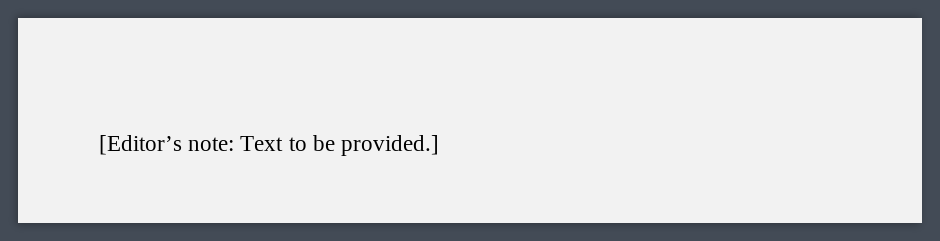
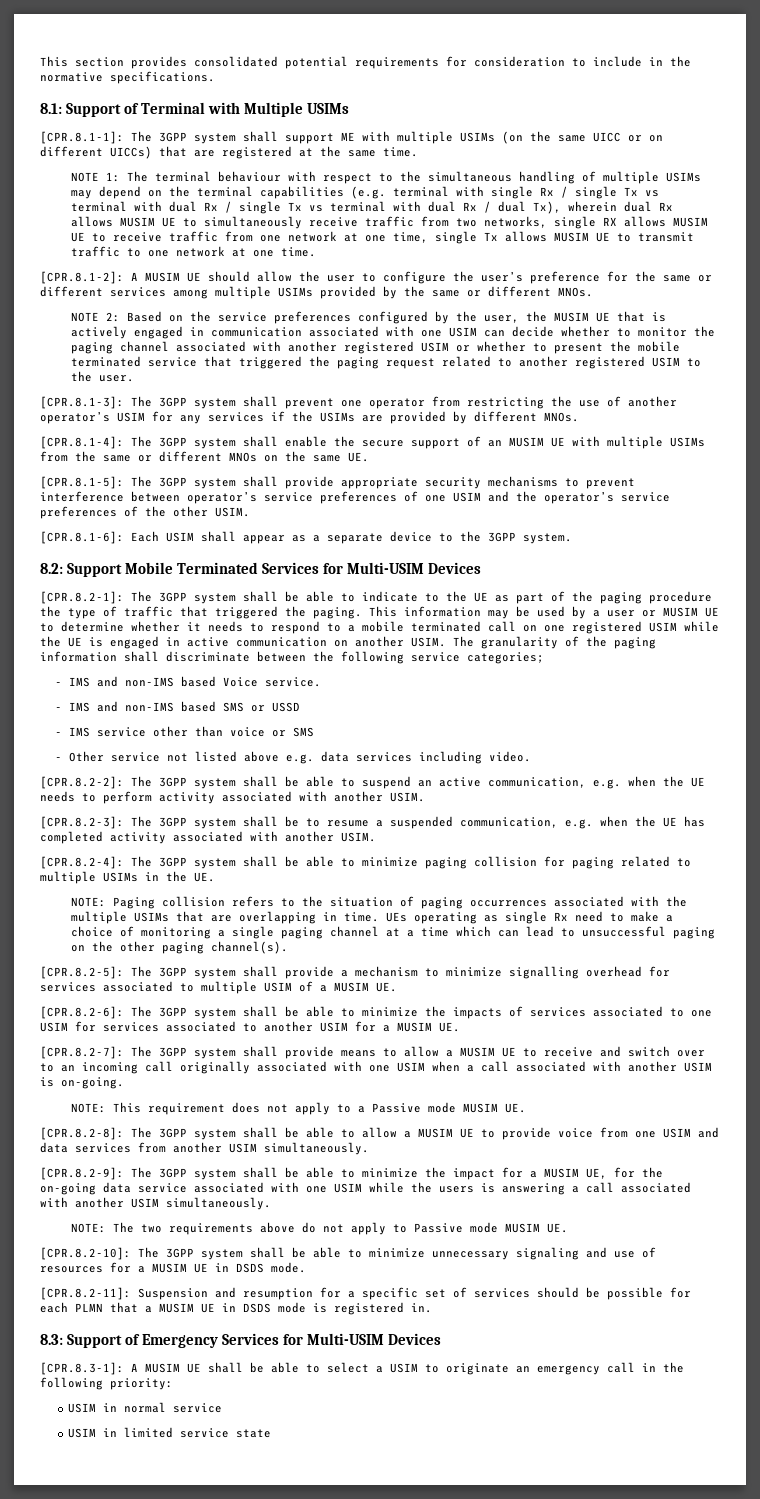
- [Editor’s note: Text to be provided.]
+ This section provides consolidated potential requirements for consideration to include in the normative specifications.
+ 8.1: Support of Terminal with Multiple USIMs
+ [CPR.8.1-1]: The 3GPP system shall support ME with multiple USIMs (on the same UICC or on different UICCs) that are registered at the same time.
+ NOTE 1: The terminal behaviour with respect to the simultaneous handling of multiple USIMs may depend on the terminal capabilities (e.g. terminal with single Rx / single Tx vs terminal with dual Rx / single Tx vs terminal with dual Rx / dual Tx), wherein dual Rx allows MUSIM UE to simultaneously receive traffic from two networks, single RX allows MUSIM UE to receive traffic from one network at one time, single Tx allows MUSIM UE to transmit traffic to one network at one time.
+ [CPR.8.1-2]: A MUSIM UE should allow the user to configure the user’s preference for the same or different services among multiple USIMs provided by the same or different MNOs.
+ NOTE 2: Based on the service preferences configured by the user, the MUSIM UE that is actively engaged in communication associated with one USIM can decide whether to monitor the paging channel associated with another registered USIM or whether to present the mobile terminated service that triggered the paging request related to another registered USIM to the user.
+ [CPR.8.1-3]: The 3GPP system shall prevent one operator from restricting the use of another operator’s USIM for any services if the USIMs are provided by different MNOs.
+ [CPR.8.1-4]: The 3GPP system shall enable the secure support of an MUSIM UE with multiple USIMs from the same or different MNOs on the same UE.
+ [CPR.8.1-5]: The 3GPP system shall provide appropriate security mechanisms to prevent interference between operator’s service preferences of one USIM and the operator’s service preferences of the other USIM.
+ [CPR.8.1-6]: Each USIM shall appear as a separate device to the 3GPP system.
+ 8.2: Support Mobile Terminated Services for Multi-USIM Devices
+ [CPR.8.2-1]: The 3GPP system shall be able to indicate to the UE as part of the paging procedure the type of traffic that triggered the paging. This information may be used by a user or MUSIM UE to determine whether it needs to respond to a mobile terminated call on one registered USIM while the UE is engaged in active communication on another USIM. The granularity of the paging information shall discriminate between the following service categories;
+ - IMS and non-IMS based Voice service.
+ - IMS and non-IMS based SMS or USSD
+ - IMS service other than voice or SMS
+ - Other service not listed above e.g. data services including video.
+ [CPR.8.2-2]: The 3GPP system shall be able to suspend an active communication, e.g. when the UE needs to perform activity associated with another USIM.
+ [CPR.8.2-3]: The 3GPP system shall be to resume a suspended communication, e.g. when the UE has completed activity associated with another USIM.
+ [CPR.8.2-4]: The 3GPP system shall be able to minimize paging collision for paging related to multiple USIMs in the UE.
+ NOTE: Paging collision refers to the situation of paging occurrences associated with the multiple USIMs that are overlapping in time. UEs operating as single Rx need to make a choice of monitoring a single paging channel at a time which can lead to unsuccessful paging on the other paging channel(s).
+ [CPR.8.2-5]: The 3GPP system shall provide a mechanism to minimize signalling overhead for services associated to multiple USIM of a MUSIM UE.
+ [CPR.8.2-6]: The 3GPP system shall be able to minimize the impacts of services associated to one USIM for services associated to another USIM for a MUSIM UE.
+ [CPR.8.2-7]: The 3GPP system shall provide means to allow a MUSIM UE to receive and switch over to an incoming call originally associated with one USIM when a call associated with another USIM is on-going.
+ NOTE: This requirement does not apply to a Passive mode MUSIM UE.
+ [CPR.8.2-8]: The 3GPP system shall be able to allow a MUSIM UE to provide voice from one USIM and data services from another USIM simultaneously.
+ [CPR.8.2-9]: The 3GPP system shall be able to minimize the impact for a MUSIM UE, for the on-going data service associated with one USIM while the users is answering a call associated with another USIM simultaneously.
+ NOTE: The two requirements above do not apply to Passive mode MUSIM UE.
+ [CPR.8.2-10]: The 3GPP system shall be able to minimize unnecessary signaling and use of resources for a MUSIM UE in DSDS mode.
+ [CPR.8.2-11]: Suspension and resumption for a specific set of services should be possible for each PLMN that a MUSIM UE in DSDS mode is registered in.
+ 8.3: Support of Emergency Services for Multi-USIM Devices
+ [CPR.8.3-1]: A MUSIM UE shall be able to select a USIM to originate an emergency call in the following priority:
+ USIM in normal service
+ USIM in limited service state

